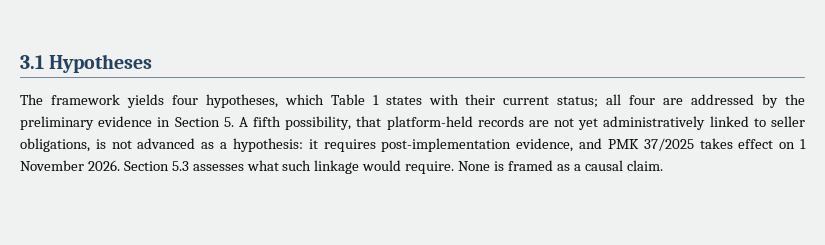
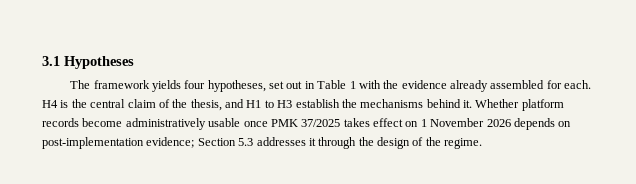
- The framework yields four hypotheses, which Table 1 states with their current status; all four are addressed by the preliminary evidence in Section 5. A fifth possibility, that platform-held records are not yet administratively linked to seller obligations, is not advanced as a hypothesis: it requires post-implementation evidence, and PMK 37/2025 takes effect on 1 November 2026. Section 5.3 assesses what such linkage would require. None is framed as a causal claim.
+ The framework yields four hypotheses, set out in Table 1 with the evidence already assembled for each. H4 is the central claim of the thesis, and H1 to H3 establish the mechanisms behind it. Whether platform records become administratively usable once PMK 37/2025 takes effect on 1 November 2026 depends on post-implementation evidence; Section 5.3 addresses it through the design of the regime.

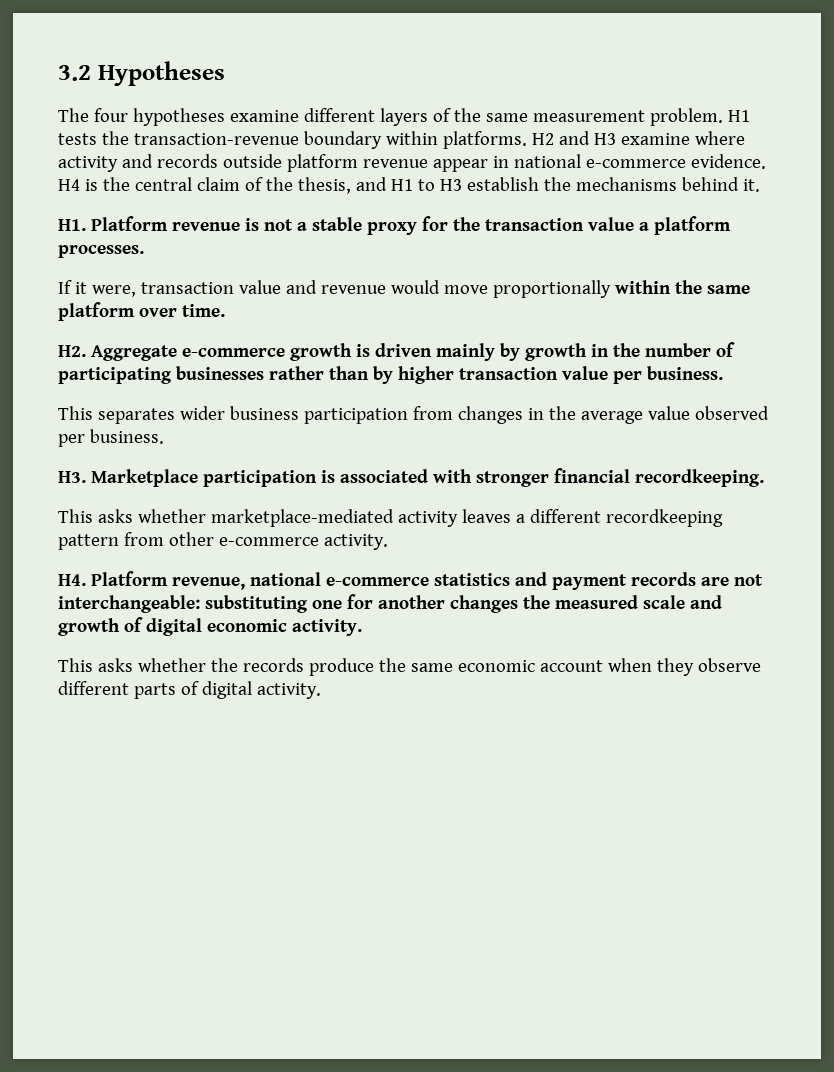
- 3.1 Hypotheses
+ 3.2 Hypotheses
- The framework yields four hypotheses, set out in Table 1 with the evidence already assembled for each.
+ The four hypotheses examine different layers of the same measurement problem. H1 tests the transaction-revenue boundary within platforms. H2 and H3 examine where activity and records outside platform revenue appear in national e-commerce evidence.
- H4 is the central claim of the thesis, and H1 to H3 establish the mechanisms behind it. Whether platform records become administratively usable once PMK 37/2025 takes effect on 1 November 2026 depends on post-implementation evidence; Section 5.3 addresses it through the design of the regime.
+ H4 is the central claim of the thesis, and H1 to H3 establish the mechanisms behind it.
+ H1. Platform revenue is not a stable proxy for the transaction value a platform processes.
+ If it were, transaction value and revenue would move proportionally within the same platform over time.
+ H2. Aggregate e-commerce growth is driven mainly by growth in the number of participating businesses rather than by higher transaction value per business.
+ This separates wider business participation from changes in the average value observed per business.
+ H3. Marketplace participation is associated with stronger financial recordkeeping.
+ This asks whether marketplace-mediated activity leaves a different recordkeeping pattern from other e-commerce activity.
+ H4. Platform revenue, national e-commerce statistics and payment records are not interchangeable: substituting one for another changes the measured scale and growth of digital economic activity.
+ This asks whether the records produce the same economic account when they observe different parts of digital activity.

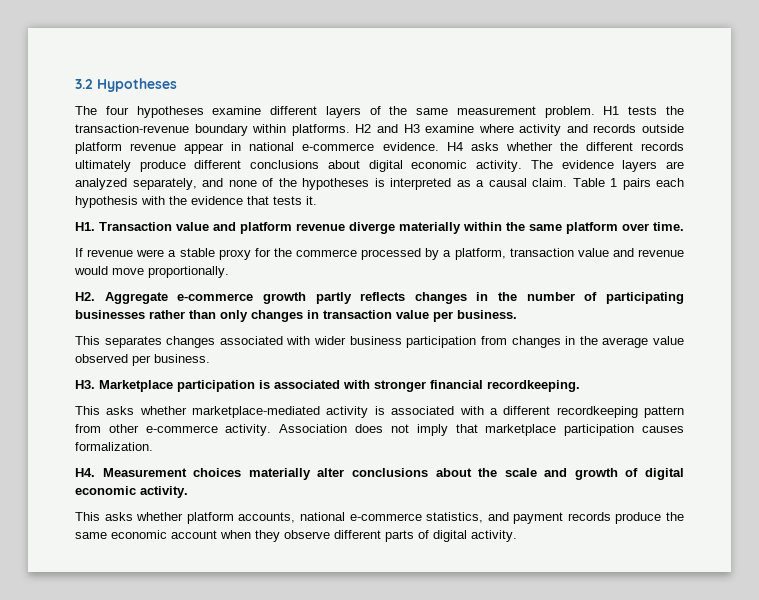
- H4 is the central claim of the thesis, and H1 to H3 establish the mechanisms behind it.
- H1. Platform revenue is not a stable proxy for the transaction value a platform processes.
- If it were, transaction value and revenue would move proportionally within the same platform over time.
+ H4 asks whether the different records ultimately produce different conclusions about digital economic activity. The evidence layers are analyzed separately, and none of the hypotheses is interpreted as a causal claim. Table 1 pairs each hypothesis with the evidence that tests it.
+ H1. Transaction value and platform revenue diverge materially within the same platform over time.
+ If revenue were a stable proxy for the commerce processed by a platform, transaction value and revenue would move proportionally.
- H2. Aggregate e-commerce growth is driven mainly by growth in the number of participating businesses rather than by higher transaction value per business.
+ H2. Aggregate e-commerce growth partly reflects changes in the number of participating businesses rather than only changes in transaction value per business.
- This separates wider business participation from changes in the average value observed per business.
+ This separates changes associated with wider business participation from changes in the average value observed per business.
- This asks whether marketplace-mediated activity leaves a different recordkeeping pattern from other e-commerce activity.
- H4. Platform revenue, national e-commerce statistics and payment records are not interchangeable: substituting one for another changes the measured scale and growth of digital economic activity.
+ This asks whether marketplace-mediated activity is associated with a different recordkeeping pattern from other e-commerce activity. Association does not imply that marketplace participation causes formalization.
+ H4. Measurement choices materially alter conclusions about the scale and growth of digital economic activity.
- This asks whether the records produce the same economic account when they observe different parts of digital activity.
+ This asks whether platform accounts, national e-commerce statistics, and payment records produce the same economic account when they observe different parts of digital activity.

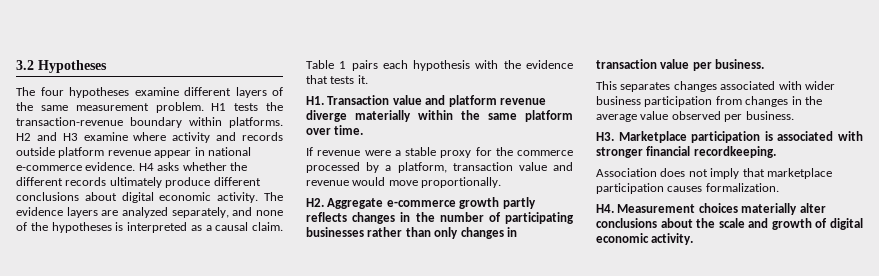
- This asks whether marketplace-mediated activity is associated with a different recordkeeping pattern from other e-commerce activity.
- This asks whether platform accounts, national e-commerce statistics, and payment records produce the same economic account when they observe different parts of digital activity.

